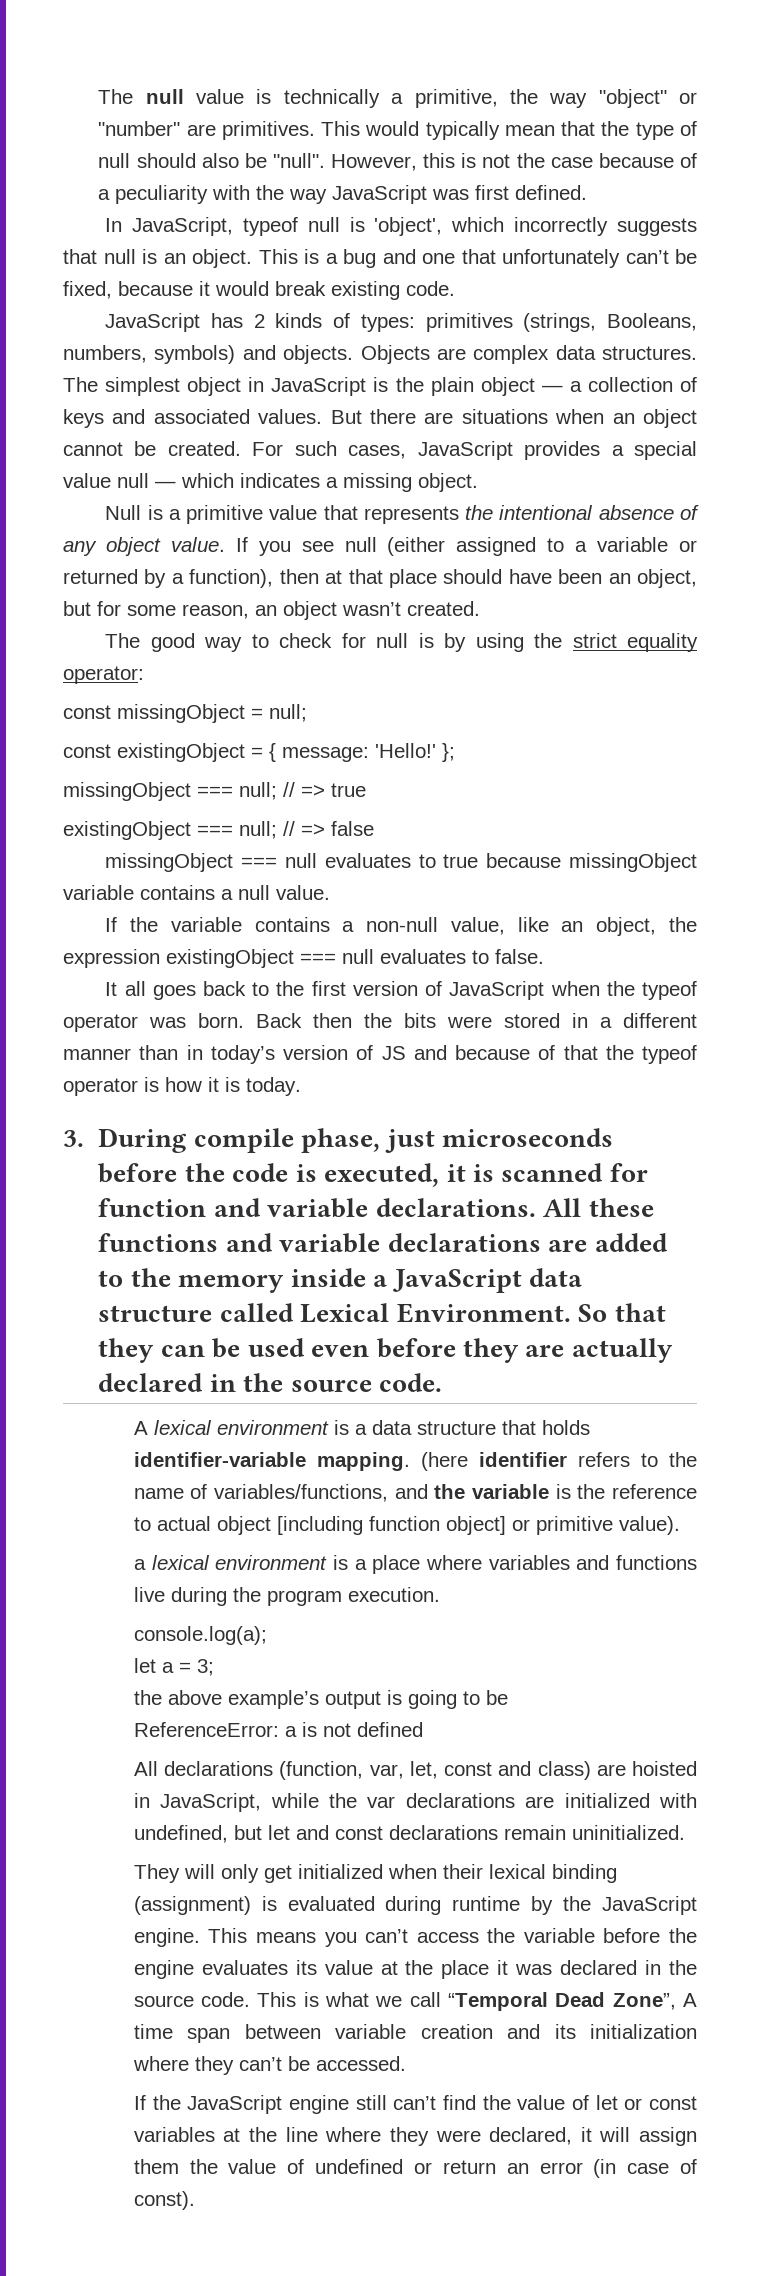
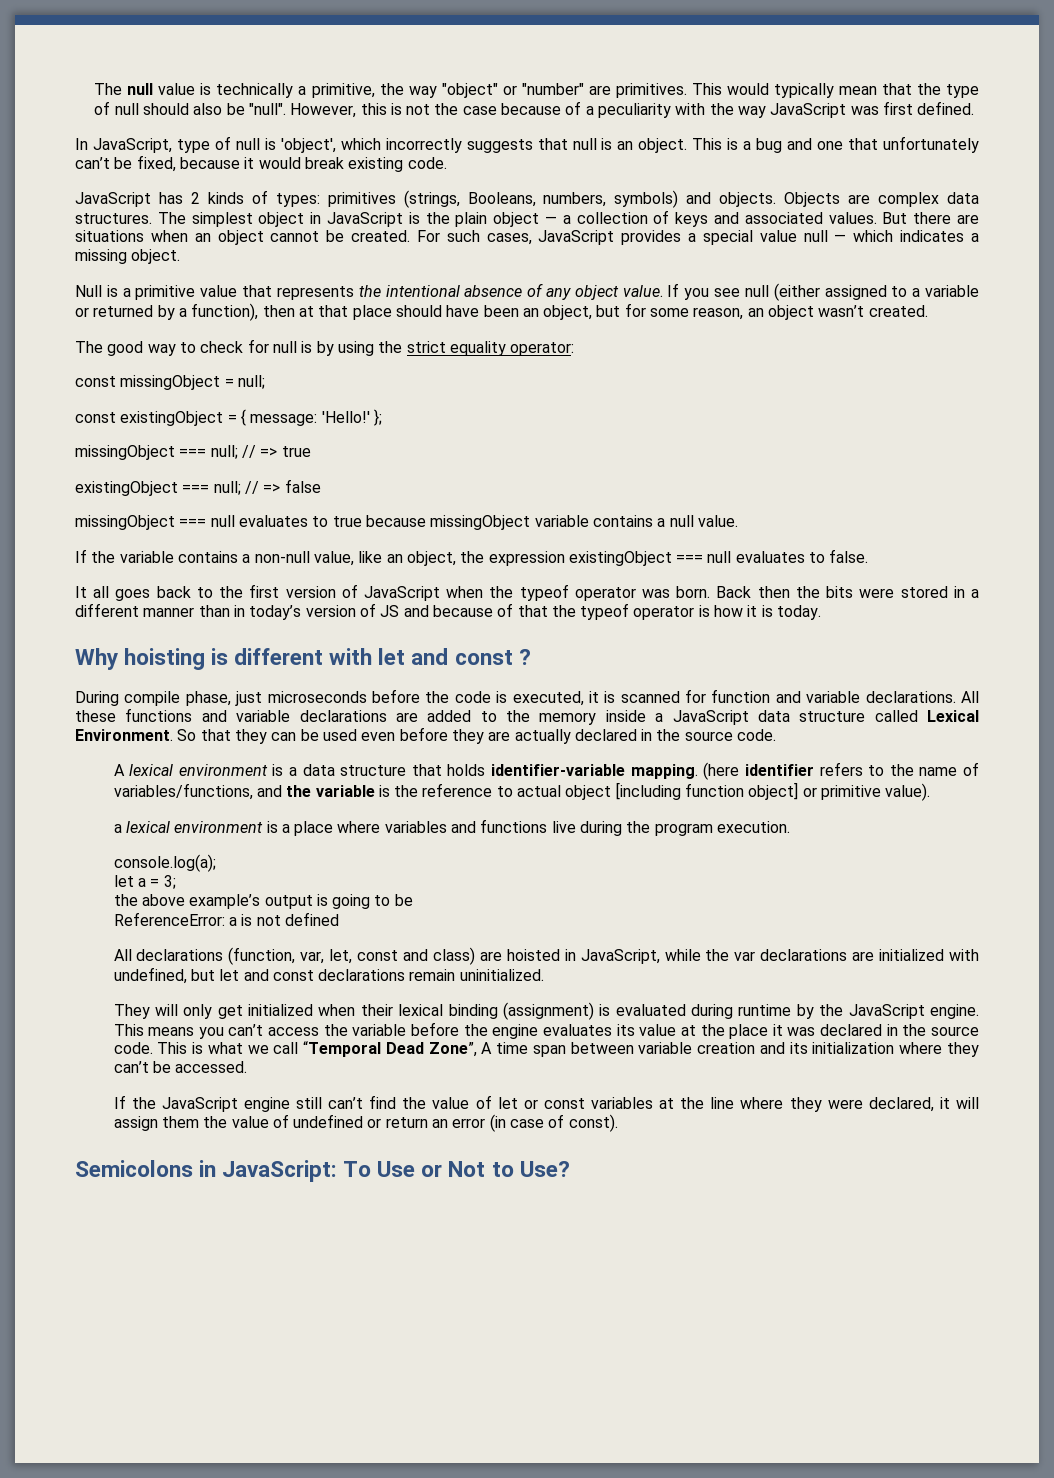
- In JavaScript, typeof null is 'object', which incorrectly suggests that null is an object.
+ In JavaScript, type of null is 'object', which incorrectly suggests that null is an object.
- 3. During compile phase, just microseconds before the code is executed, it is scanned for function and variable declarations.
+ Why hoisting is different with let and const ?
+ During compile phase, just microseconds before the code is executed, it is scanned for function and variable declarations.
+ Semicolons in JavaScript: To Use or Not to Use?

